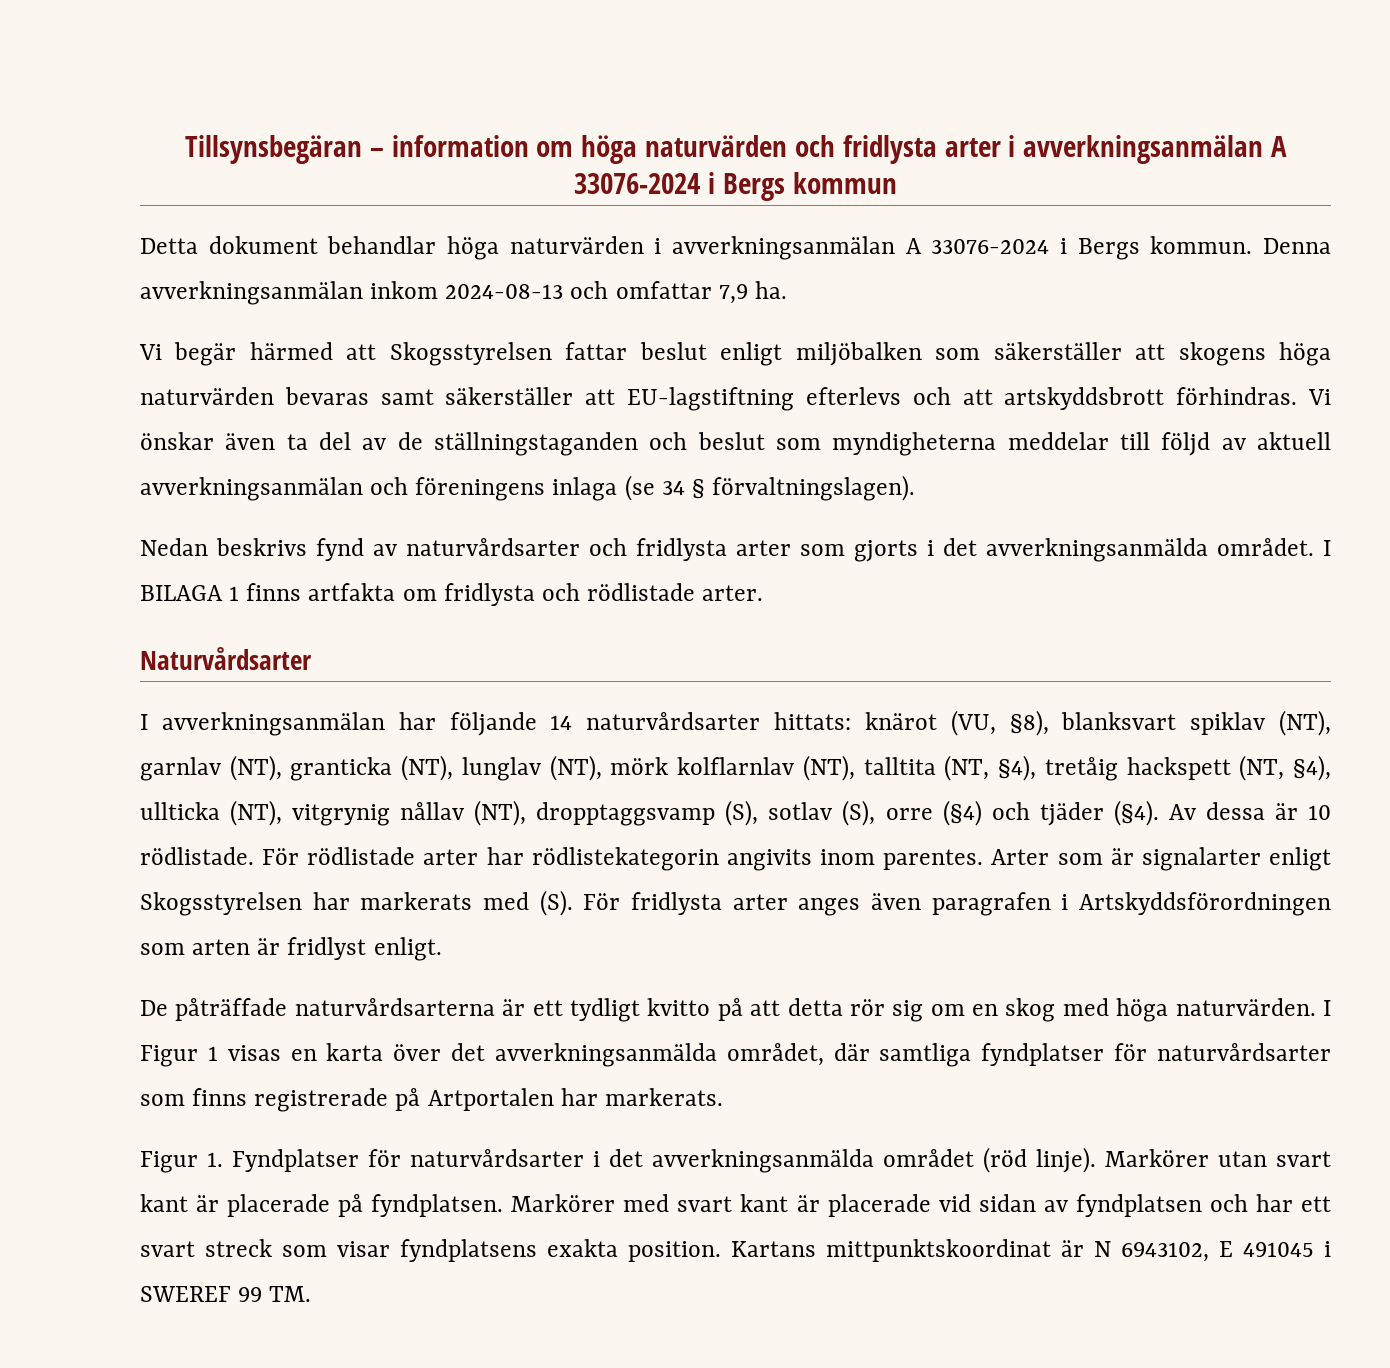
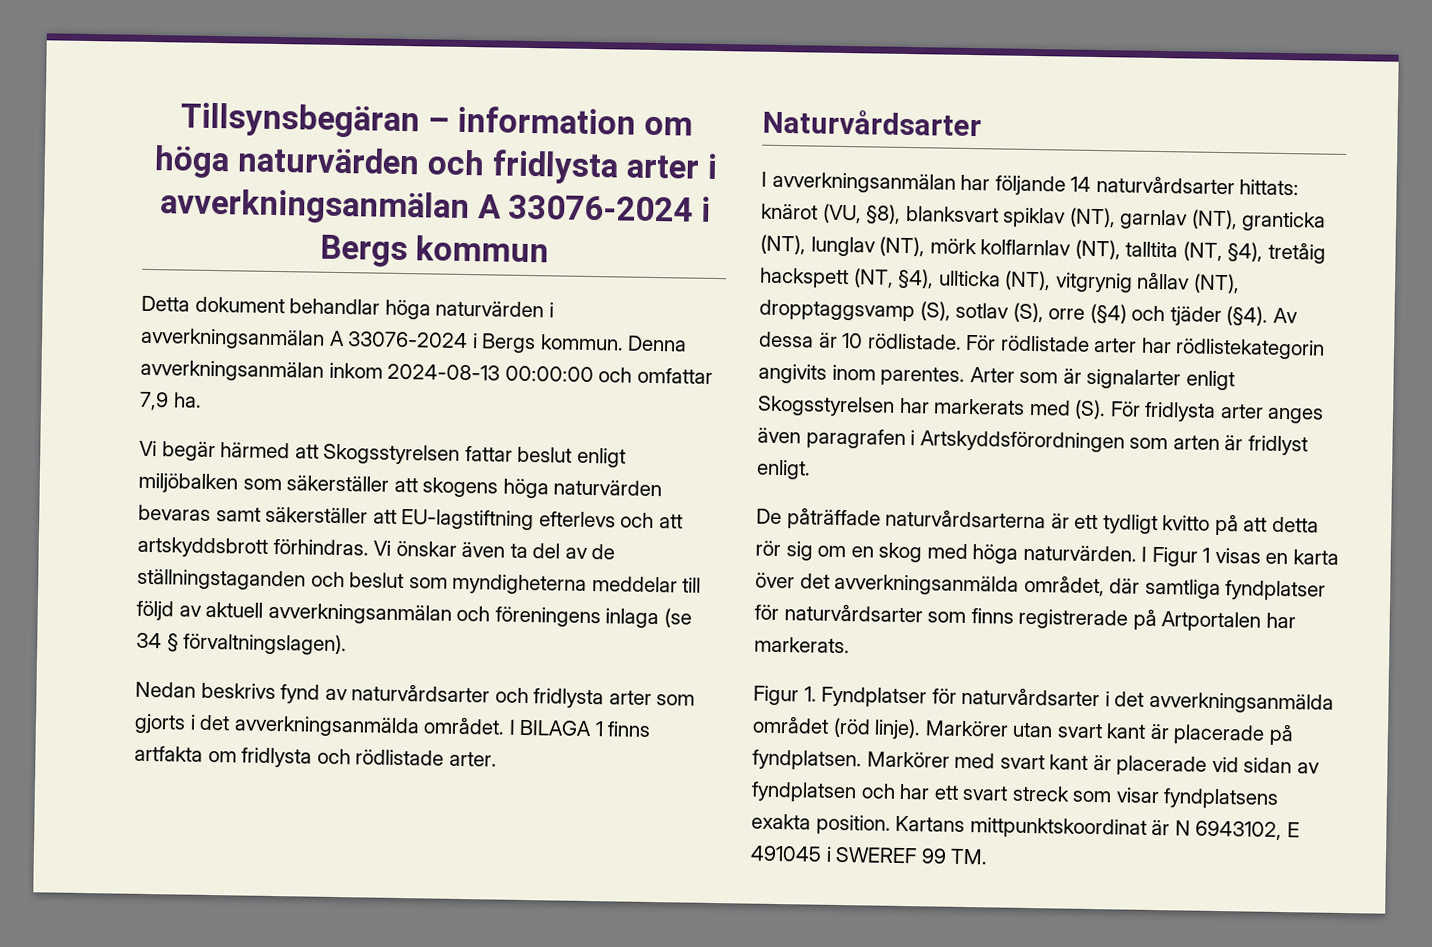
- Denna avverkningsanmälan inkom 2024-08-13 och omfattar 7,9 ha.
+ Denna avverkningsanmälan inkom 2024-08-13 00:00:00 och omfattar 7,9 ha.

